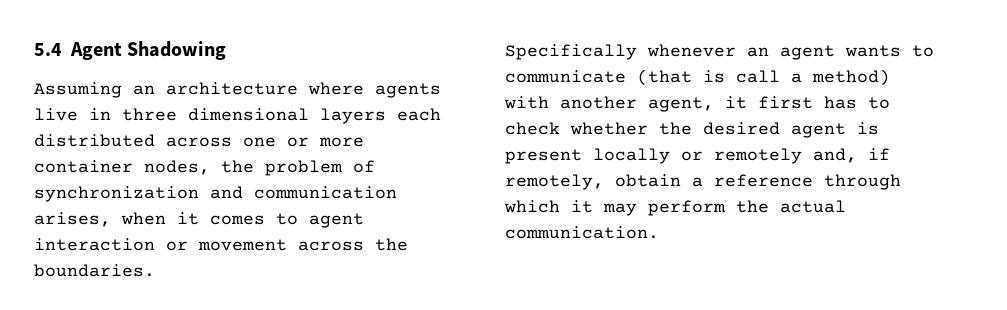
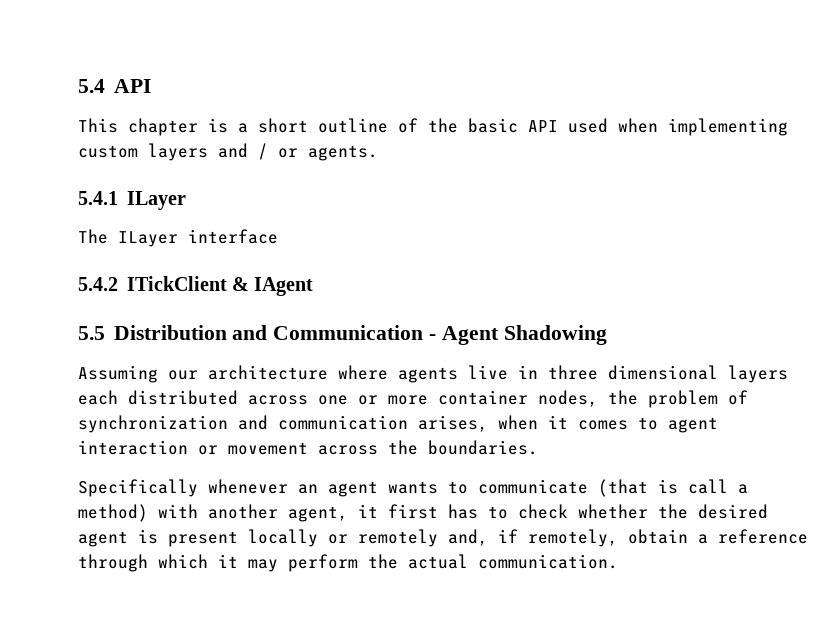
- 5.4 Agent Shadowing
+ 5.4 API
+ This chapter is a short outline of the basic API used when implementing custom layers and / or agents.
+ 5.4.1 ILayer
+ The ILayer interface
+ 5.4.2 ITickClient & IAgent
+ 5.5 Distribution and Communication - Agent Shadowing
- Assuming an architecture where agents live in three dimensional layers each distributed across one or more container nodes, the problem of synchronization and communication arises, when it comes to agent interaction or movement across the boundaries.
+ Assuming our architecture where agents live in three dimensional layers each distributed across one or more container nodes, the problem of synchronization and communication arises, when it comes to agent interaction or movement across the boundaries.

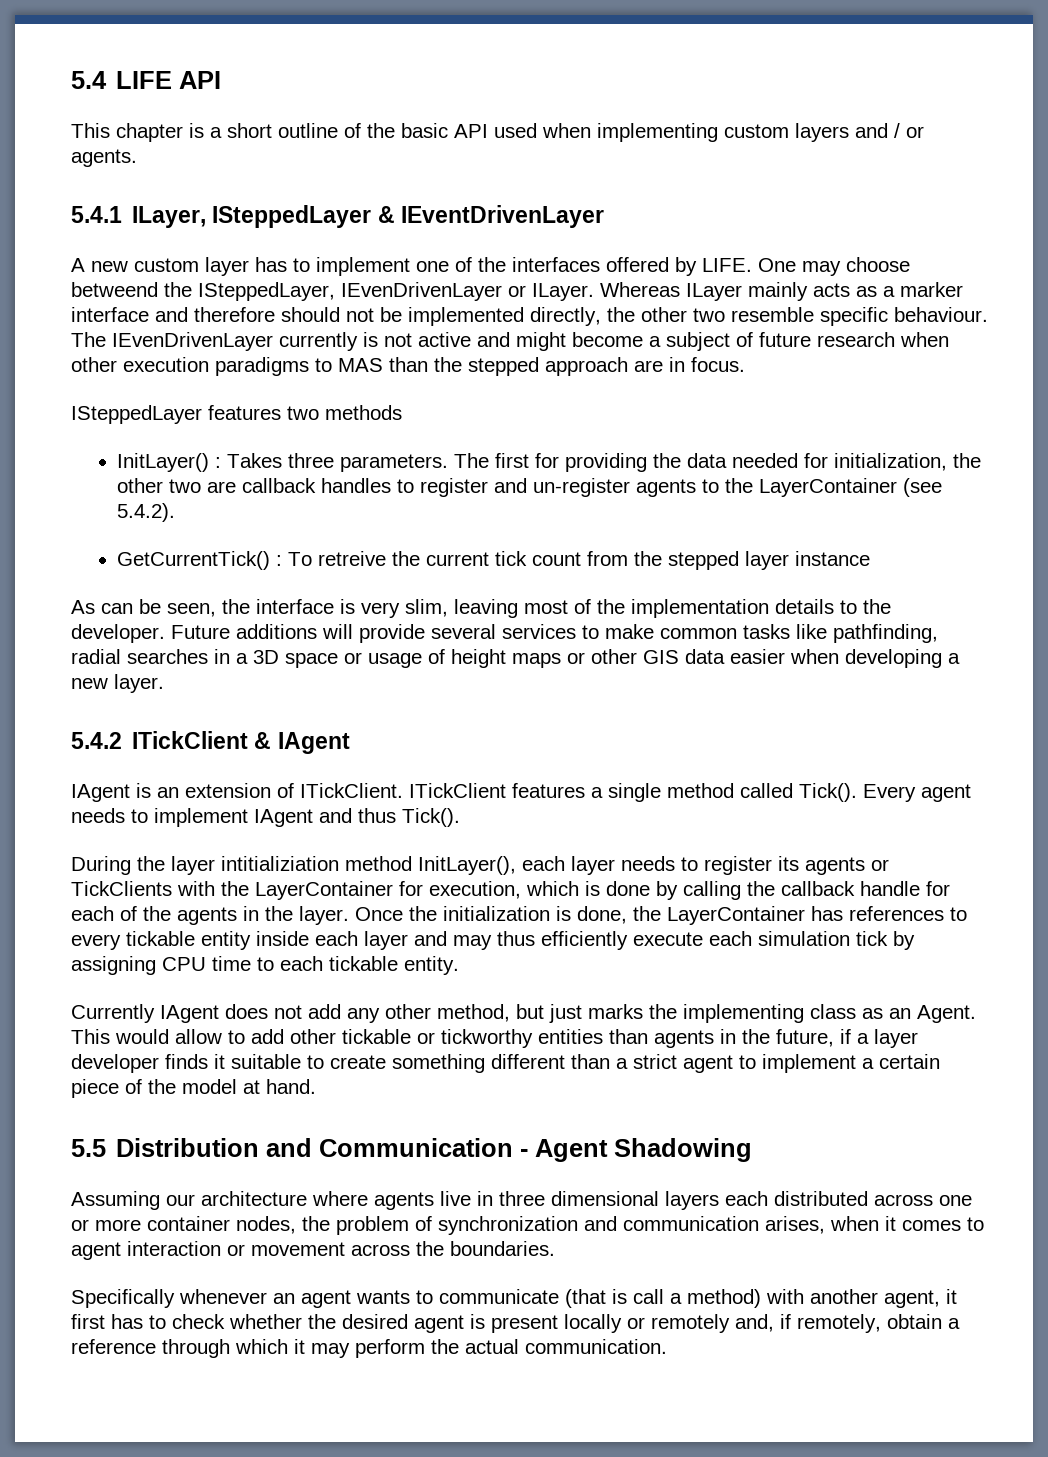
- 5.4 API
+ 5.4 LIFE API
- 5.4.1 ILayer
- The ILayer interface
+ 5.4.1 ILayer, ISteppedLayer & IEventDrivenLayer
+ A new custom layer has to implement one of the interfaces offered by LIFE. One may choose betweend the ISteppedLayer, IEvenDrivenLayer or ILayer. Whereas ILayer mainly acts as a marker interface and therefore should not be implemented directly, the other two resemble specific behaviour. The IEvenDrivenLayer currently is not active and might become a subject of future research when other execution paradigms to MAS than the stepped approach are in focus.
+ ISteppedLayer features two methods
+ InitLayer() : Takes three parameters. The first for providing the data needed for initialization, the other two are callback handles to register and un-register agents to the LayerContainer (see 5.4.2).
+ GetCurrentTick() : To retreive the current tick count from the stepped layer instance
+ As can be seen, the interface is very slim, leaving most of the implementation details to the developer. Future additions will provide several services to make common tasks like pathfinding, radial searches in a 3D space or usage of height maps or other GIS data easier when developing a new layer.
  5.4.2 ITickClient & IAgent
+ IAgent is an extension of ITickClient. ITickClient features a single method called Tick(). Every agent needs to implement IAgent and thus Tick().
+ During the layer intitializiation method InitLayer(), each layer needs to register its agents or TickClients with the LayerContainer for execution, which is done by calling the callback handle for each of the agents in the layer. Once the initialization is done, the LayerContainer has references to every tickable entity inside each layer and may thus efficiently execute each simulation tick by assigning CPU time to each tickable entity.
+ Currently IAgent does not add any other method, but just marks the implementing class as an Agent. This would allow to add other tickable or tickworthy entities than agents in the future, if a layer developer finds it suitable to create something different than a strict agent to implement a certain piece of the model at hand.

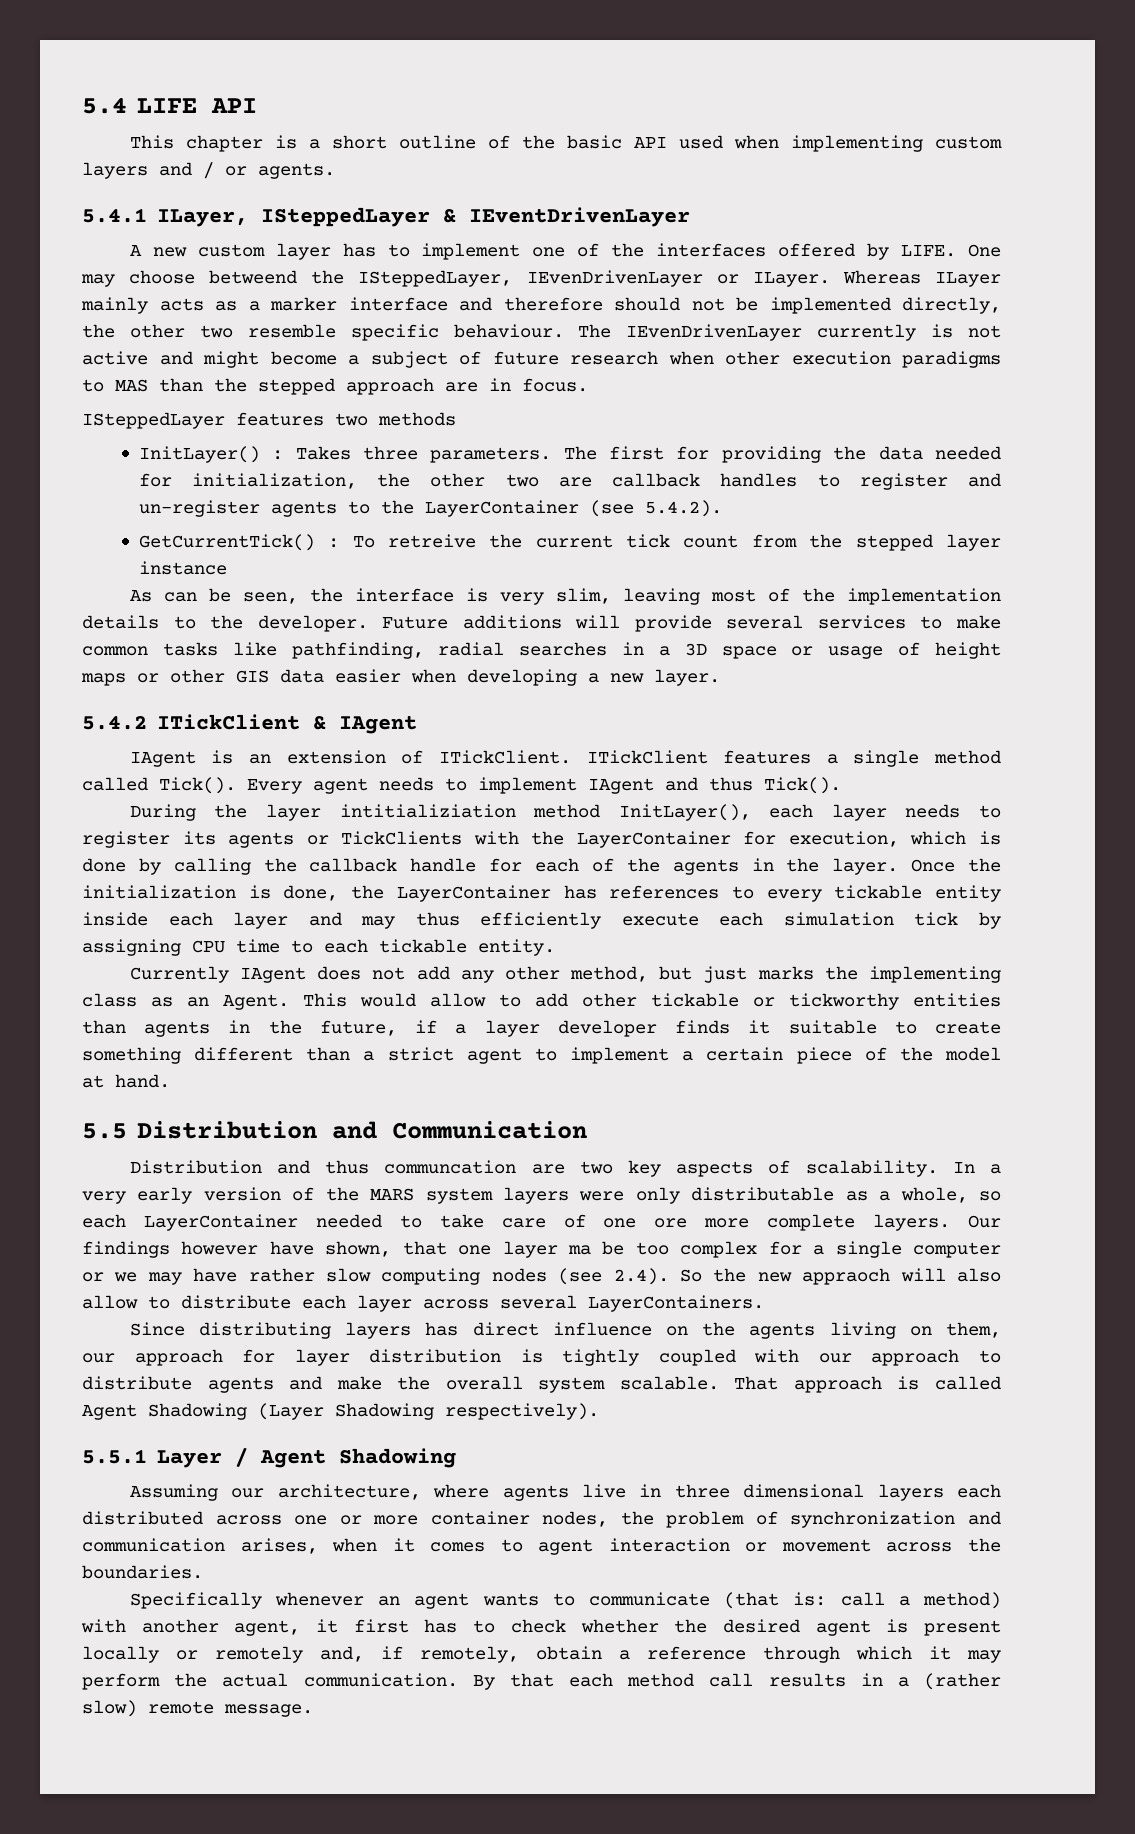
- 5.5 Distribution and Communication - Agent Shadowing
+ 5.5 Distribution and Communication
+ Distribution and thus communcation are two key aspects of scalability. In a very early version of the MARS system layers were only distributable as a whole, so each LayerContainer needed to take care of one ore more complete layers. Our findings however have shown, that one layer ma be too complex for a single computer or we may have rather slow computing nodes (see 2.4). So the new appraoch will also allow to distribute each layer across several LayerContainers.
+ Since distributing layers has direct influence on the agents living on them, our approach for layer distribution is tightly coupled with our approach to distribute agents and make the overall system scalable. That approach is called Agent Shadowing (Layer Shadowing respectively).
+ 5.5.1 Layer / Agent Shadowing
- Assuming our architecture where agents live in three dimensional layers each distributed across one or more container nodes, the problem of synchronization and communication arises, when it comes to agent interaction or movement across the boundaries.
+ Assuming our architecture, where agents live in three dimensional layers each distributed across one or more container nodes, the problem of synchronization and communication arises, when it comes to agent interaction or movement across the boundaries.
- Specifically whenever an agent wants to communicate (that is call a method) with another agent, it first has to check whether the desired agent is present locally or remotely and, if remotely, obtain a reference through which it may perform the actual communication.
+ Specifically whenever an agent wants to communicate (that is: call a method) with another agent, it first has to check whether the desired agent is present locally or remotely and, if remotely, obtain a reference through which it may perform the actual communication.
+ By that each method call results in a (rather slow) remote message.

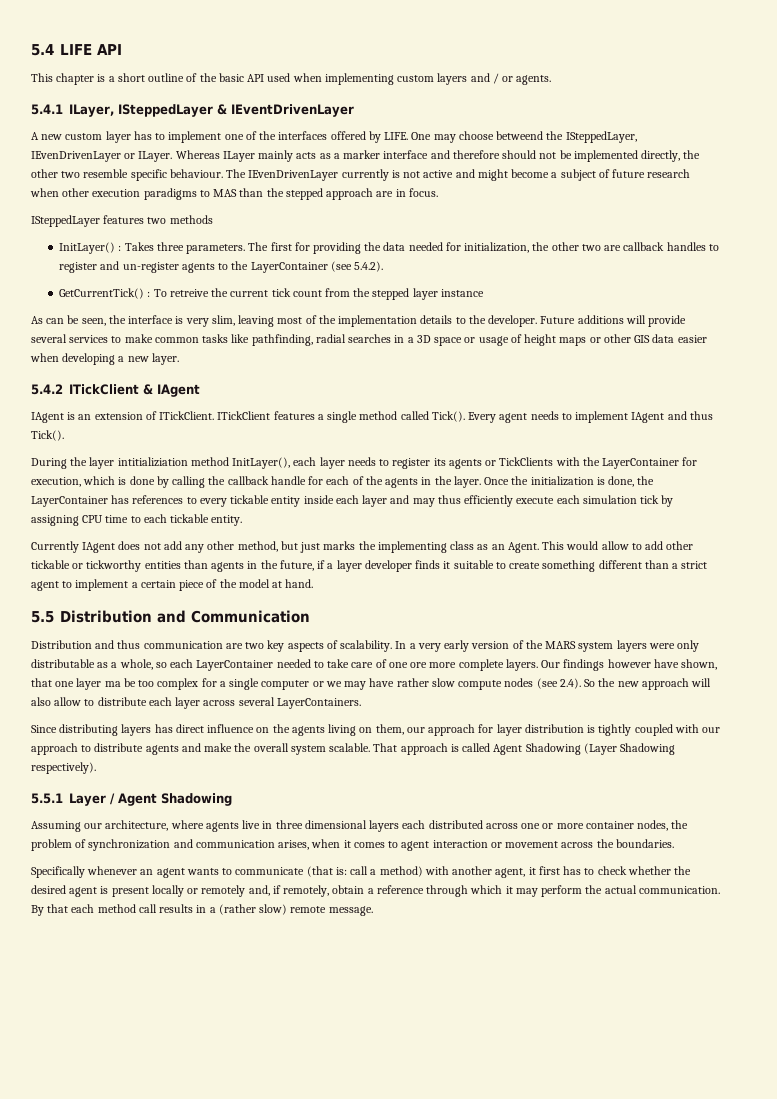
- Distribution and thus communcation are two key aspects of scalability.
+ Distribution and thus communication are two key aspects of scalability.
- Our findings however have shown, that one layer ma be too complex for a single computer or we may have rather slow computing nodes (see 2.4). So the new appraoch will also allow to distribute each layer across several LayerContainers.
+ Our findings however have shown, that one layer ma be too complex for a single computer or we may have rather slow compute nodes (see 2.4). So the new approach will also allow to distribute each layer across several LayerContainers.

